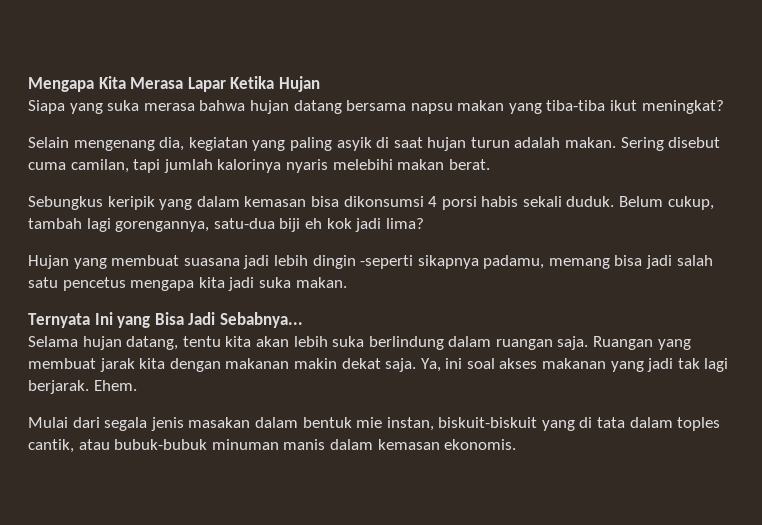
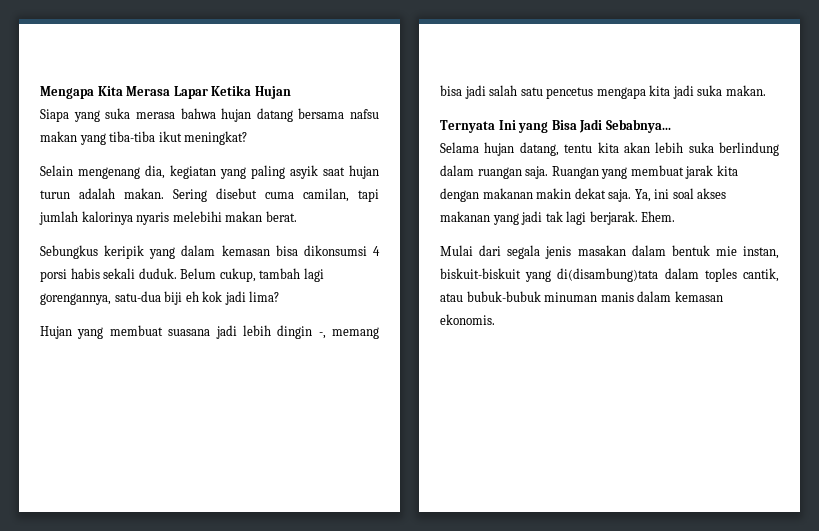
- Siapa yang suka merasa bahwa hujan datang bersama napsu makan yang tiba-tiba ikut meningkat?
+ Siapa yang suka merasa bahwa hujan datang bersama nafsu makan yang tiba-tiba ikut meningkat?
- Selain mengenang dia, kegiatan yang paling asyik di saat hujan turun adalah makan.
+ Selain mengenang dia, kegiatan yang paling asyik saat hujan turun adalah makan.
- Hujan yang membuat suasana jadi lebih dingin -seperti sikapnya padamu, memang bisa jadi salah satu pencetus mengapa kita jadi suka makan.
+ Hujan yang membuat suasana jadi lebih dingin -, memang bisa jadi salah satu pencetus mengapa kita jadi suka makan.
- Mulai dari segala jenis masakan dalam bentuk mie instan, biskuit-biskuit yang di tata dalam toples cantik, atau bubuk-bubuk minuman manis dalam kemasan ekonomis.
+ Mulai dari segala jenis masakan dalam bentuk mie instan, biskuit-biskuit yang di(disambung)tata dalam toples cantik, atau bubuk-bubuk minuman manis dalam kemasan ekonomis.

